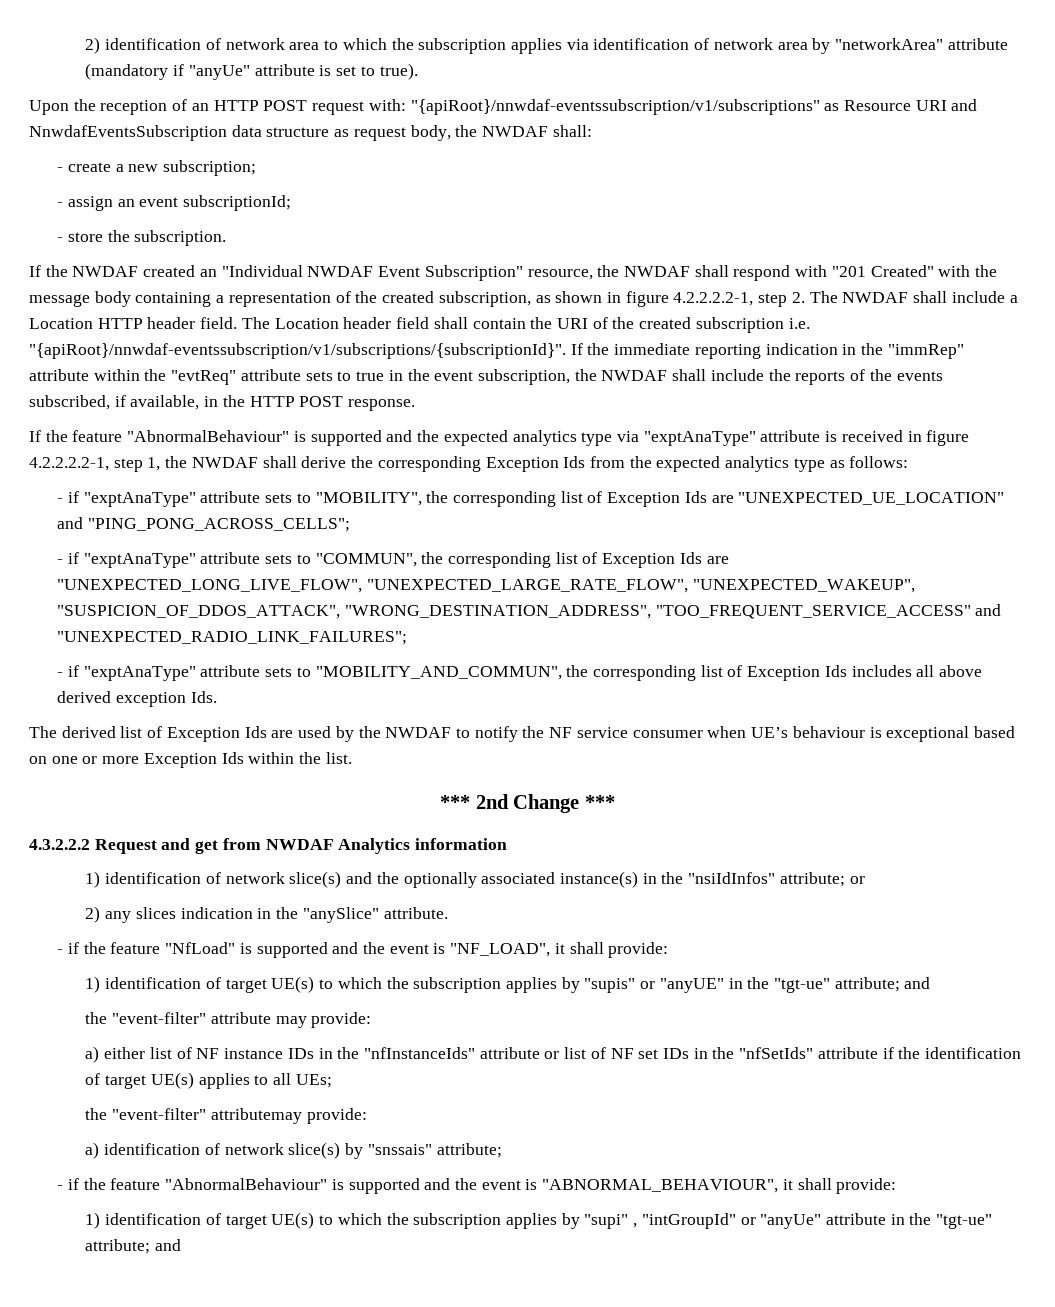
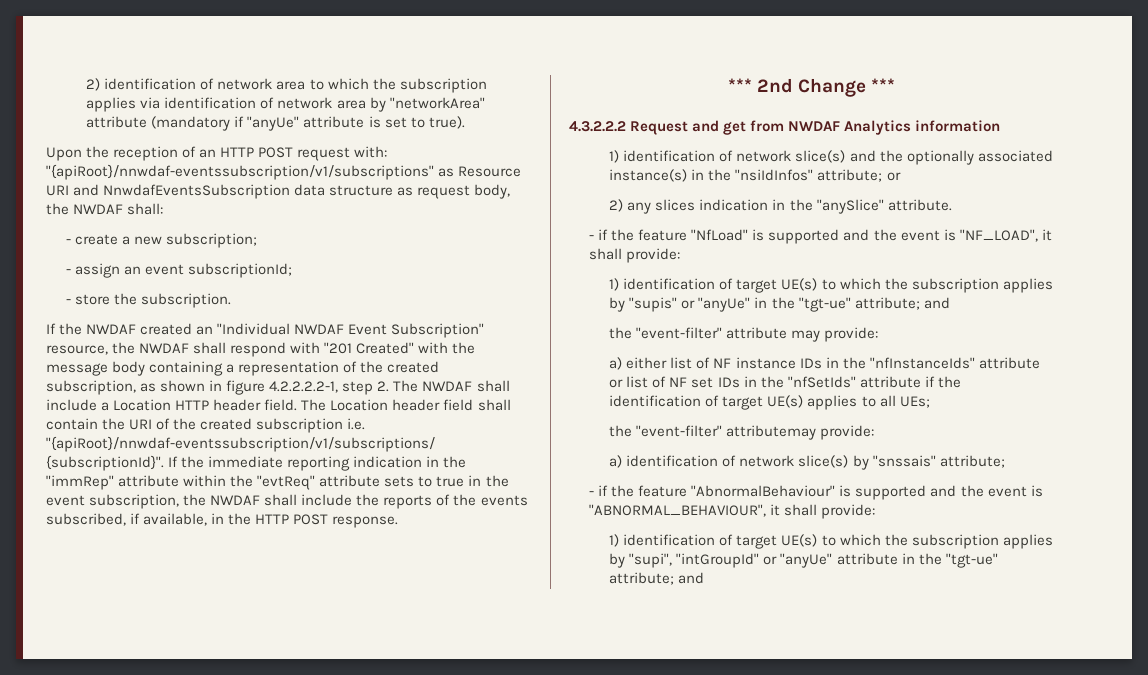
- If the feature "AbnormalBehaviour" is supported and the expected analytics type via "exptAnaType" attribute is received in figure 4.2.2.2.2-1, step 1, the NWDAF shall derive the corresponding Exception Ids from the expected analytics type as follows:
- - if "exptAnaType" attribute sets to "MOBILITY", the corresponding list of Exception Ids are "UNEXPECTED_UE_LOCATION" and "PING_PONG_ACROSS_CELLS";
- - if "exptAnaType" attribute sets to "COMMUN", the corresponding list of Exception Ids are "UNEXPECTED_LONG_LIVE_FLOW", "UNEXPECTED_LARGE_RATE_FLOW", "UNEXPECTED_WAKEUP", "SUSPICION_OF_DDOS_ATTACK", "WRONG_DESTINATION_ADDRESS", "TOO_FREQUENT_SERVICE_ACCESS" and "UNEXPECTED_RADIO_LINK_FAILURES";
- - if "exptAnaType" attribute sets to "MOBILITY_AND_COMMUN", the corresponding list of Exception Ids includes all above derived exception Ids.
- The derived list of Exception Ids are used by the NWDAF to notify the NF service consumer when UE’s behaviour is exceptional based on one or more Exception Ids within the list.
- 1) identification of target UE(s) to which the subscription applies by "supis" or "anyUE" in the "tgt-ue" attribute; and
+ 1) identification of target UE(s) to which the subscription applies by "supis" or "anyUe" in the "tgt-ue" attribute; and
- 1) identification of target UE(s) to which the subscription applies by "supi" , "intGroupId" or "anyUe" attribute in the "tgt-ue" attribute; and
+ 1) identification of target UE(s) to which the subscription applies by "supi", "intGroupId" or "anyUe" attribute in the "tgt-ue" attribute; and

